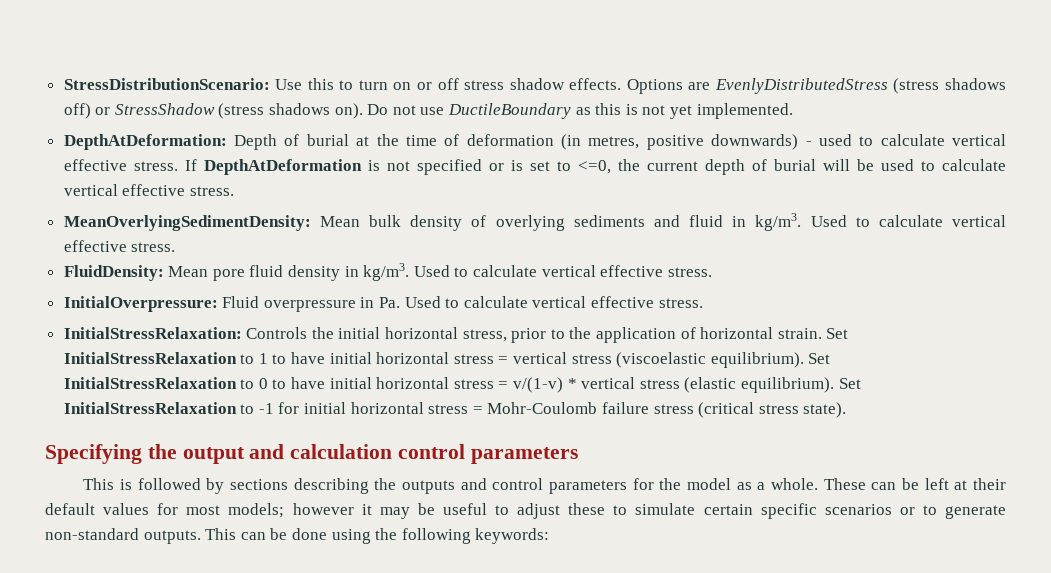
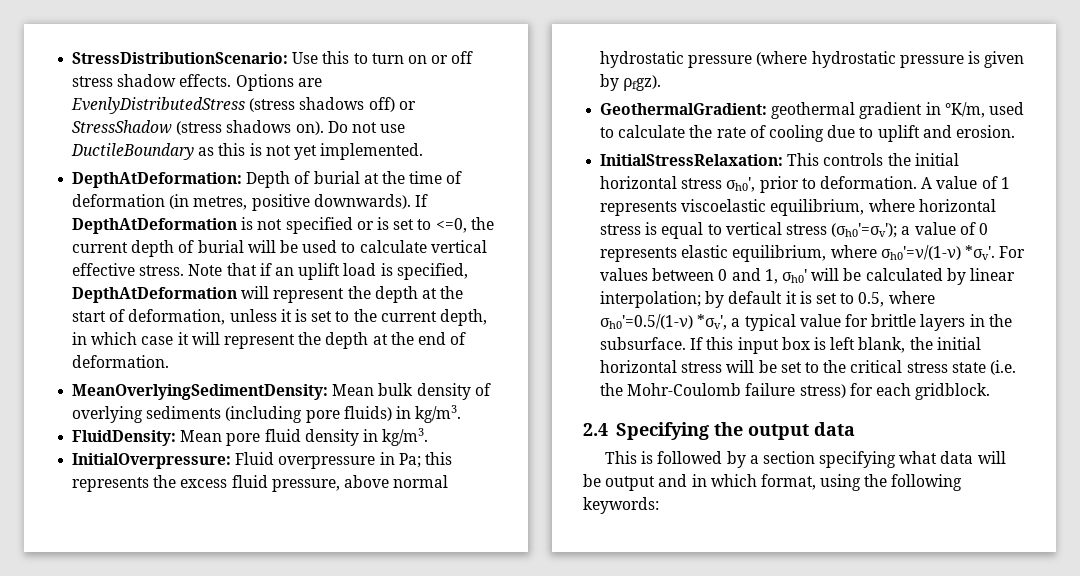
- DepthAtDeformation: Depth of burial at the time of deformation (in metres, positive downwards) - used to calculate vertical effective stress.
+ DepthAtDeformation: Depth of burial at the time of deformation (in metres, positive downwards).
+ Note that if an uplift load is specified, DepthAtDeformation will represent the depth at the start of deformation, unless it is set to the current depth, in which case it will represent the depth at the end of deformation.
- MeanOverlyingSedimentDensity: Mean bulk density of overlying sediments and fluid in kg/m3. Used to calculate vertical effective stress.
+ MeanOverlyingSedimentDensity: Mean bulk density of overlying sediments (including pore fluids) in kg/m3.
- FluidDensity: Mean pore fluid density in kg/m3. Used to calculate vertical effective stress.
- InitialOverpressure: Fluid overpressure in Pa. Used to calculate vertical effective stress.
+ FluidDensity: Mean pore fluid density in kg/m3.
+ InitialOverpressure: Fluid overpressure in Pa; this represents the excess fluid pressure, above normal hydrostatic pressure (where hydrostatic pressure is given by ρfgz).
+ GeothermalGradient: geothermal gradient in °K/m, used to calculate the rate of cooling due to uplift and erosion.
- InitialStressRelaxation: Controls the initial horizontal stress, prior to the application of horizontal strain. Set InitialStressRelaxation to 1 to have initial horizontal stress = vertical stress (viscoelastic equilibrium). Set InitialStressRelaxation to 0 to have initial horizontal stress = v/(1-v) * vertical stress (elastic equilibrium). Set InitialStressRelaxation to -1 for initial horizontal stress = Mohr-Coulomb failure stress (critical stress state).
- Specifying the output and calculation control parameters
- This is followed by sections describing the outputs and control parameters for the model as a whole. These can be left at their default values for most models; however it may be useful to adjust these to simulate certain specific scenarios or to generate non-standard outputs. This can be done using the following keywords:
+ InitialStressRelaxation: This controls the initial horizontal stress σh0', prior to deformation. A value of 1 represents viscoelastic equilibrium, where horizontal stress is equal to vertical stress (σh0'=σv'); a value of 0 represents elastic equilibrium, where σh0'=ν/(1-ν) *σv'. For values between 0 and 1, σh0' will be calculated by linear interpolation; by default it is set to 0.5, where σh0'=0.5/(1-ν) *σv', a typical value for brittle layers in the subsurface. If this input box is left blank, the initial horizontal stress will be set to the critical stress state (i.e. the Mohr-Coulomb failure stress) for each gridblock.
+ 2.4 Specifying the output data
+ This is followed by a section specifying what data will be output and in which format, using the following keywords:

